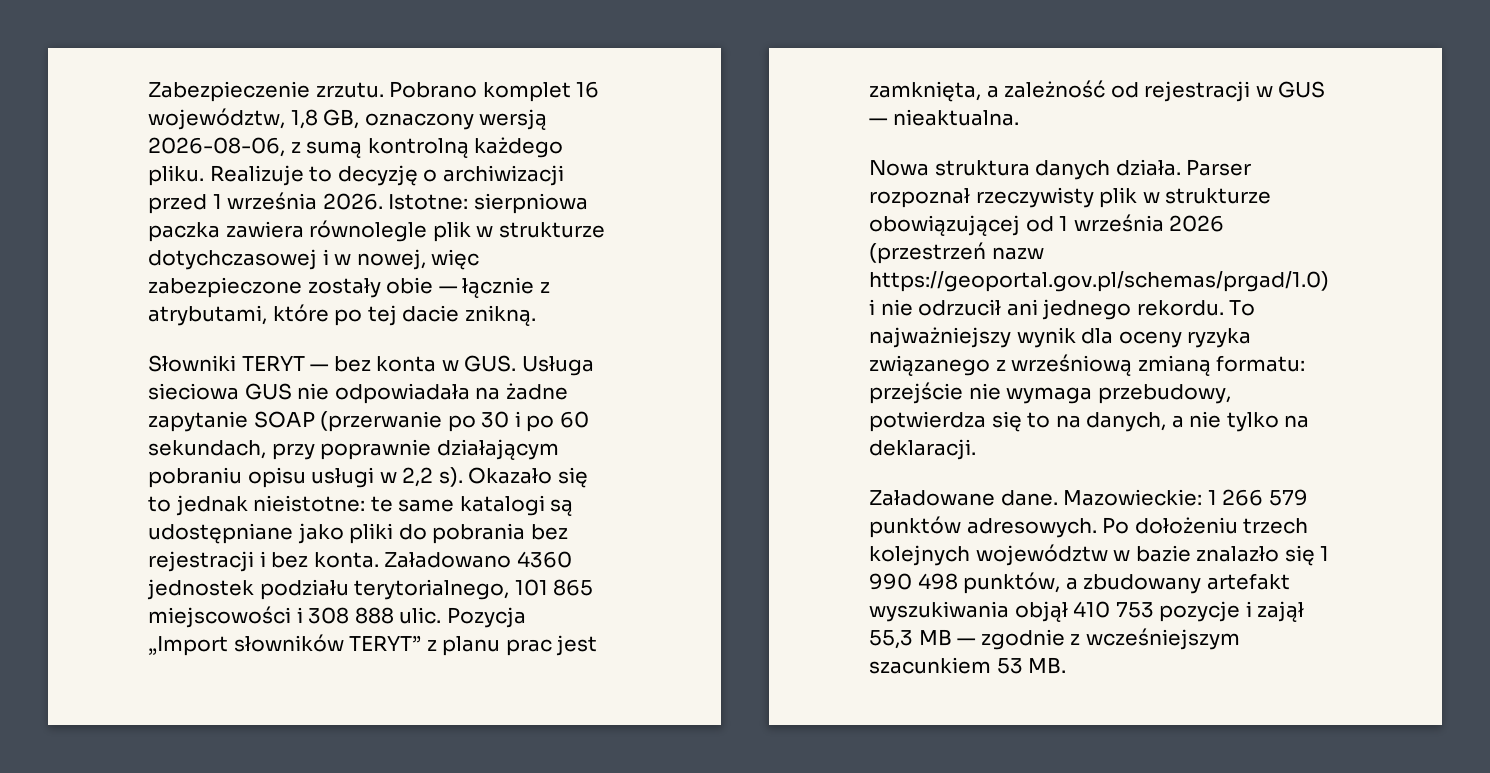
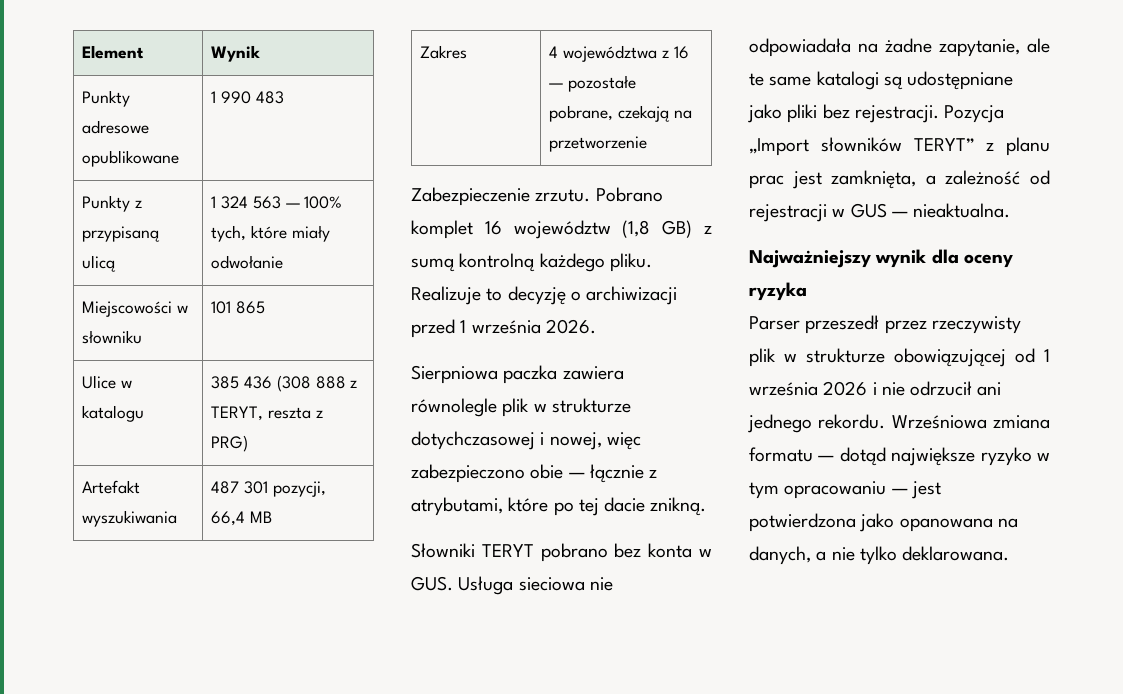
+ Element | Wynik
+ Punkty adresowe opublikowane | 1 990 483
+ Punkty z przypisaną ulicą | 1 324 563 — 100% tych, które miały odwołanie
+ Miejscowości w słowniku | 101 865
+ Ulice w katalogu | 385 436 (308 888 z TERYT, reszta z PRG)
+ Artefakt wyszukiwania | 487 301 pozycji, 66,4 MB
+ Zakres | 4 województwa z 16 — pozostałe pobrane, czekają na przetworzenie
- Pobrano komplet 16 województw, 1,8 GB, oznaczony wersją 2026-08-06, z sumą kontrolną każdego pliku.
+ Pobrano komplet 16 województw (1,8 GB) z sumą kontrolną każdego pliku.
- Realizuje to decyzję o archiwizacji przed 1 września 2026. Istotne: sierpniowa paczka zawiera równolegle plik w strukturze dotychczasowej i w nowej, więc zabezpieczone zostały obie — łącznie z atrybutami, które po tej dacie znikną.
+ Realizuje to decyzję o archiwizacji przed 1 września 2026.
+ Sierpniowa paczka zawiera równolegle plik w strukturze dotychczasowej i nowej, więc zabezpieczono obie — łącznie z atrybutami, które po tej dacie znikną.
- Słowniki TERYT — bez konta w GUS. Usługa sieciowa GUS nie odpowiadała na żadne zapytanie SOAP (przerwanie po 30 i po 60 sekundach, przy poprawnie działającym pobraniu opisu usługi w 2,2 s). Okazało się to jednak nieistotne: te same katalogi są udostępniane jako pliki do pobrania bez rejestracji i bez konta. Załadowano 4360 jednostek podziału terytorialnego, 101 865 miejscowości i 308 888 ulic.
+ Słowniki TERYT pobrano bez konta w GUS. Usługa sieciowa nie odpowiadała na żadne zapytanie, ale te same katalogi są udostępniane jako pliki bez rejestracji.
- Nowa struktura danych działa. Parser rozpoznał rzeczywisty plik w strukturze obowiązującej od 1 września 2026 (przestrzeń nazw https://geoportal.gov.pl/schemas/prgad/1.0) i nie odrzucił ani jednego rekordu.
+ Najważniejszy wynik dla oceny ryzyka
+ Parser przeszedł przez rzeczywisty plik w strukturze obowiązującej od 1 września 2026 i nie odrzucił ani jednego rekordu.
- To najważniejszy wynik dla oceny ryzyka związanego z wrześniową zmianą formatu: przejście nie wymaga przebudowy, potwierdza się to na danych, a nie tylko na deklaracji.
- Załadowane dane. Mazowieckie: 1 266 579 punktów adresowych. Po dołożeniu trzech kolejnych województw w bazie znalazło się 1 990 498 punktów, a zbudowany artefakt wyszukiwania objął 410 753 pozycje i zajął 55,3 MB — zgodnie z wcześniejszym szacunkiem 53 MB.
+ Wrześniowa zmiana formatu — dotąd największe ryzyko w tym opracowaniu — jest potwierdzona jako opanowana na danych, a nie tylko deklarowana.

